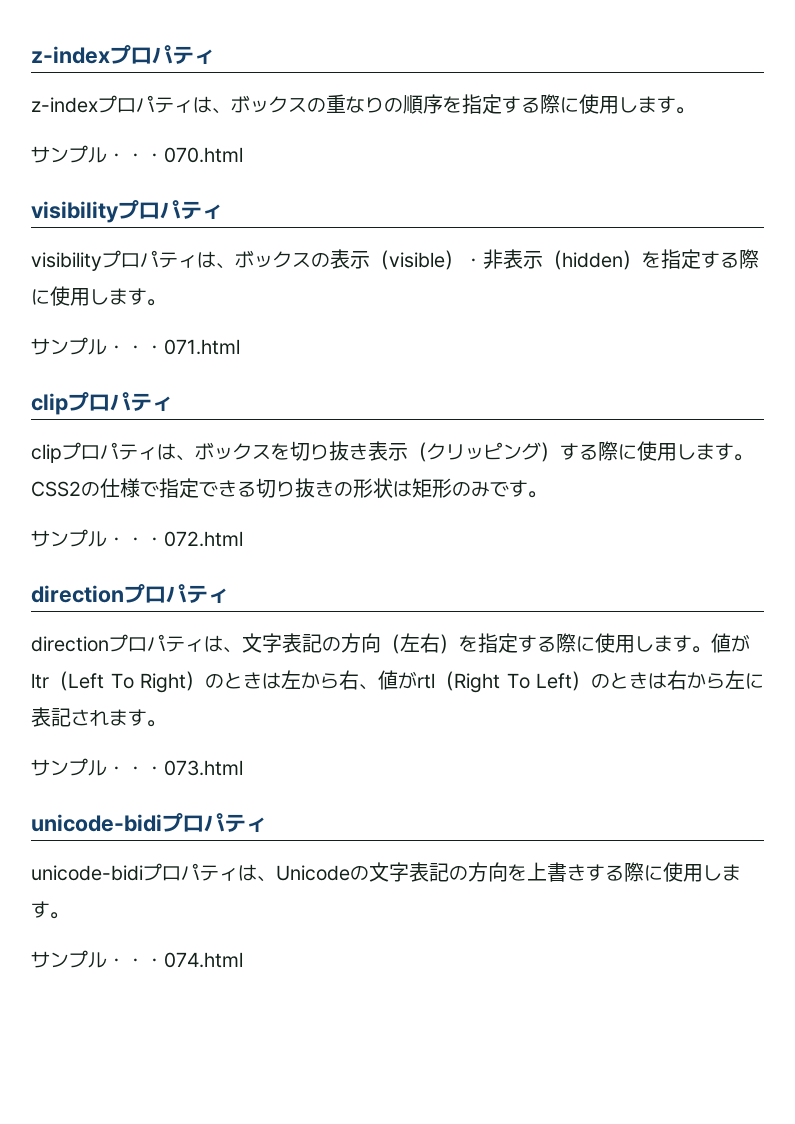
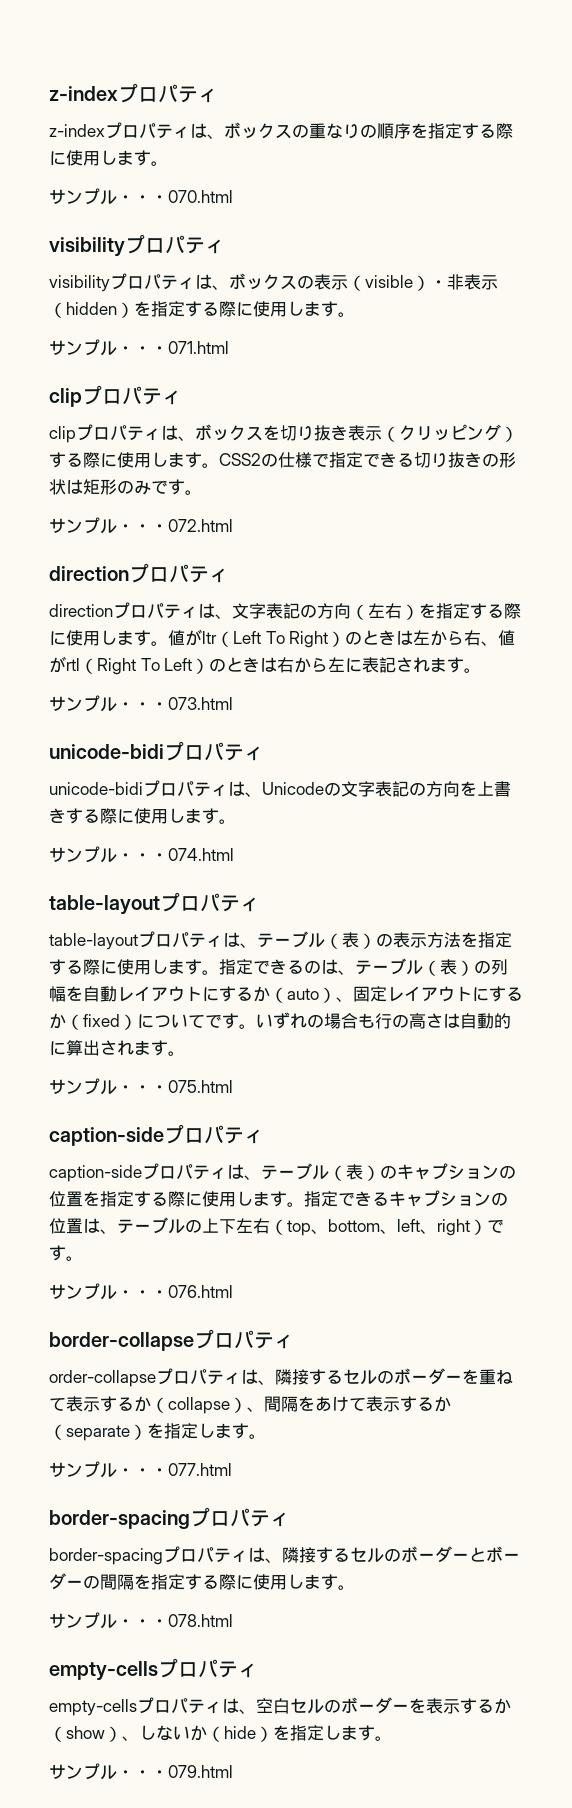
  サンプル・・・074.html
+ table-layoutプロパティ
+ table-layoutプロパティは、テーブル（表）の表示方法を指定する際に使用します。指定できるのは、テーブル（表）の列幅を自動レイアウトにするか（auto）、固定レイアウトにするか（fixed）についてです。いずれの場合も行の高さは自動的に算出されます。
+ サンプル・・・075.html
+ caption-sideプロパティ
+ caption-sideプロパティは、テーブル（表）のキャプションの位置を指定する際に使用します。指定できるキャプションの位置は、テーブルの上下左右（top、bottom、left、right）です。
+ サンプル・・・076.html
+ border-collapseプロパティ
+ order-collapseプロパティは、隣接するセルのボーダーを重ねて表示するか（collapse）、間隔をあけて表示するか（separate）を指定します。
+ サンプル・・・077.html
+ border-spacingプロパティ
+ border-spacingプロパティは、隣接するセルのボーダーとボーダーの間隔を指定する際に使用します。
+ サンプル・・・078.html
+ empty-cellsプロパティ
+ empty-cellsプロパティは、空白セルのボーダーを表示するか（show）、しないか（hide）を指定します。
+ サンプル・・・079.html

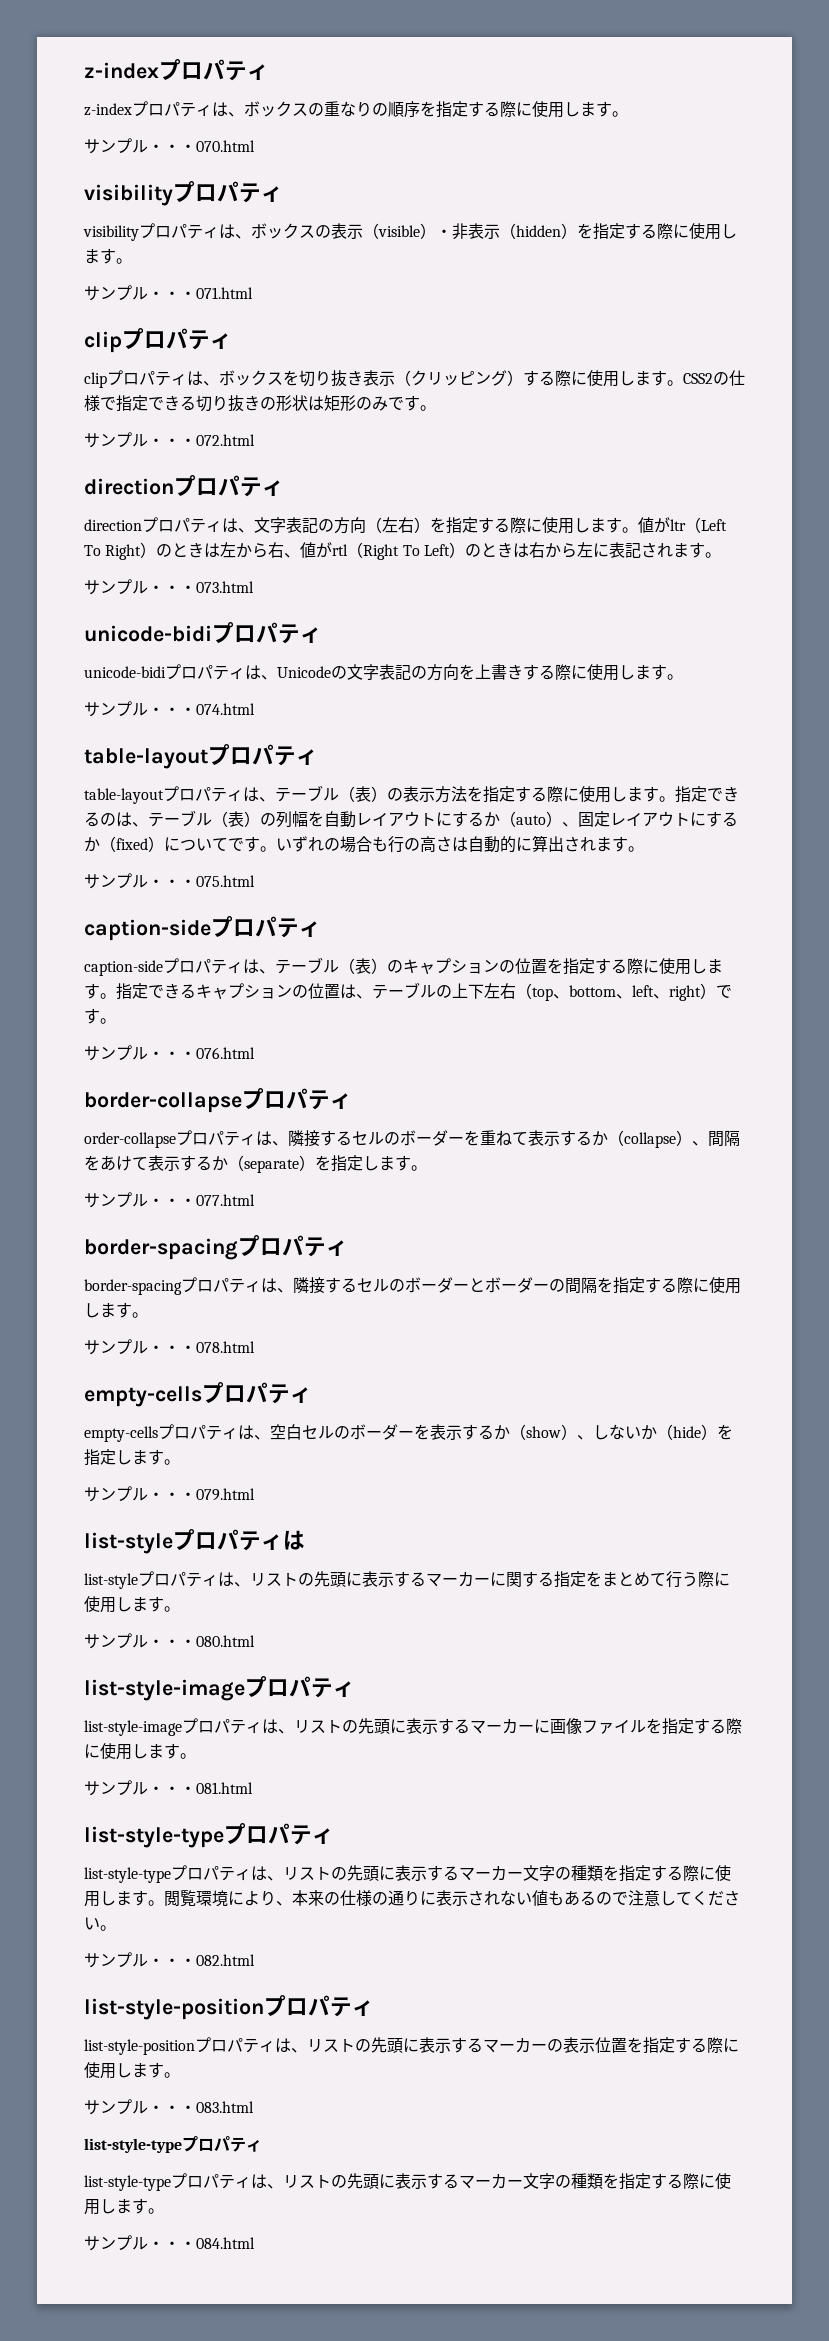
  サンプル・・・079.html
+ list-styleプロパティは
+ list-styleプロパティは、リストの先頭に表示するマーカーに関する指定をまとめて行う際に使用します。
+ サンプル・・・080.html
+ list-style-imageプロパティ
+ list-style-imageプロパティは、リストの先頭に表示するマーカーに画像ファイルを指定する際に使用します。
+ サンプル・・・081.html
+ list-style-typeプロパティ
+ list-style-typeプロパティは、リストの先頭に表示するマーカー文字の種類を指定する際に使用します。閲覧環境により、本来の仕様の通りに表示されない値もあるので注意してください。
+ サンプル・・・082.html
+ list-style-positionプロパティ
+ list-style-positionプロパティは、リストの先頭に表示するマーカーの表示位置を指定する際に使用します。
+ サンプル・・・083.html
+ list-style-typeプロパティ
+ list-style-typeプロパティは、リストの先頭に表示するマーカー文字の種類を指定する際に使用します。
+ サンプル・・・084.html

